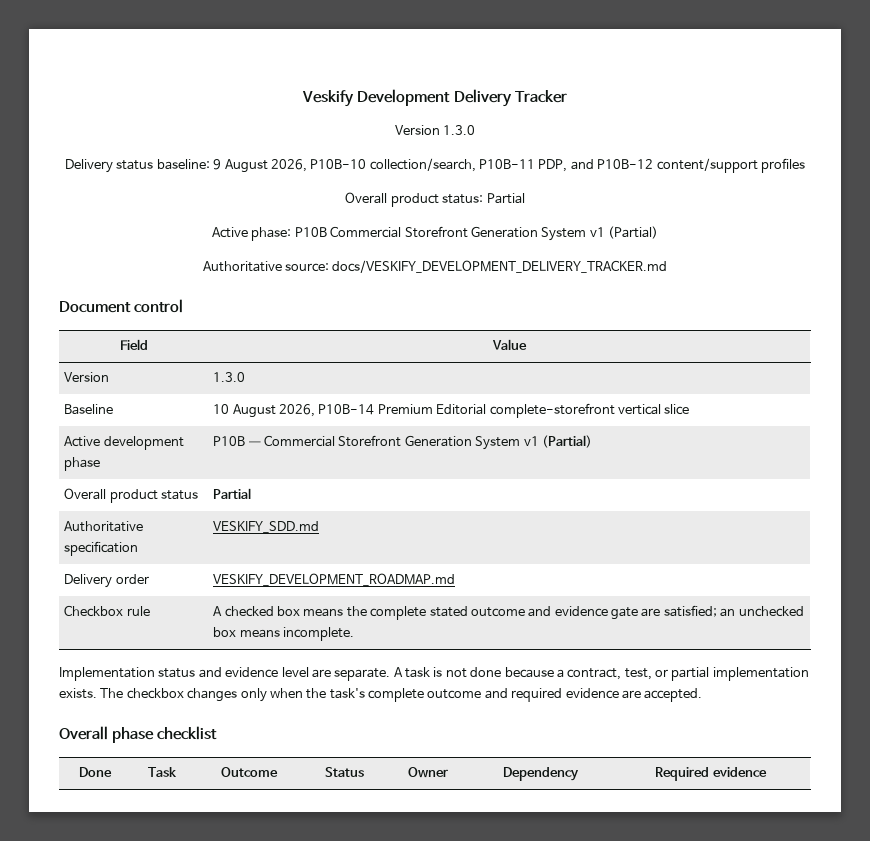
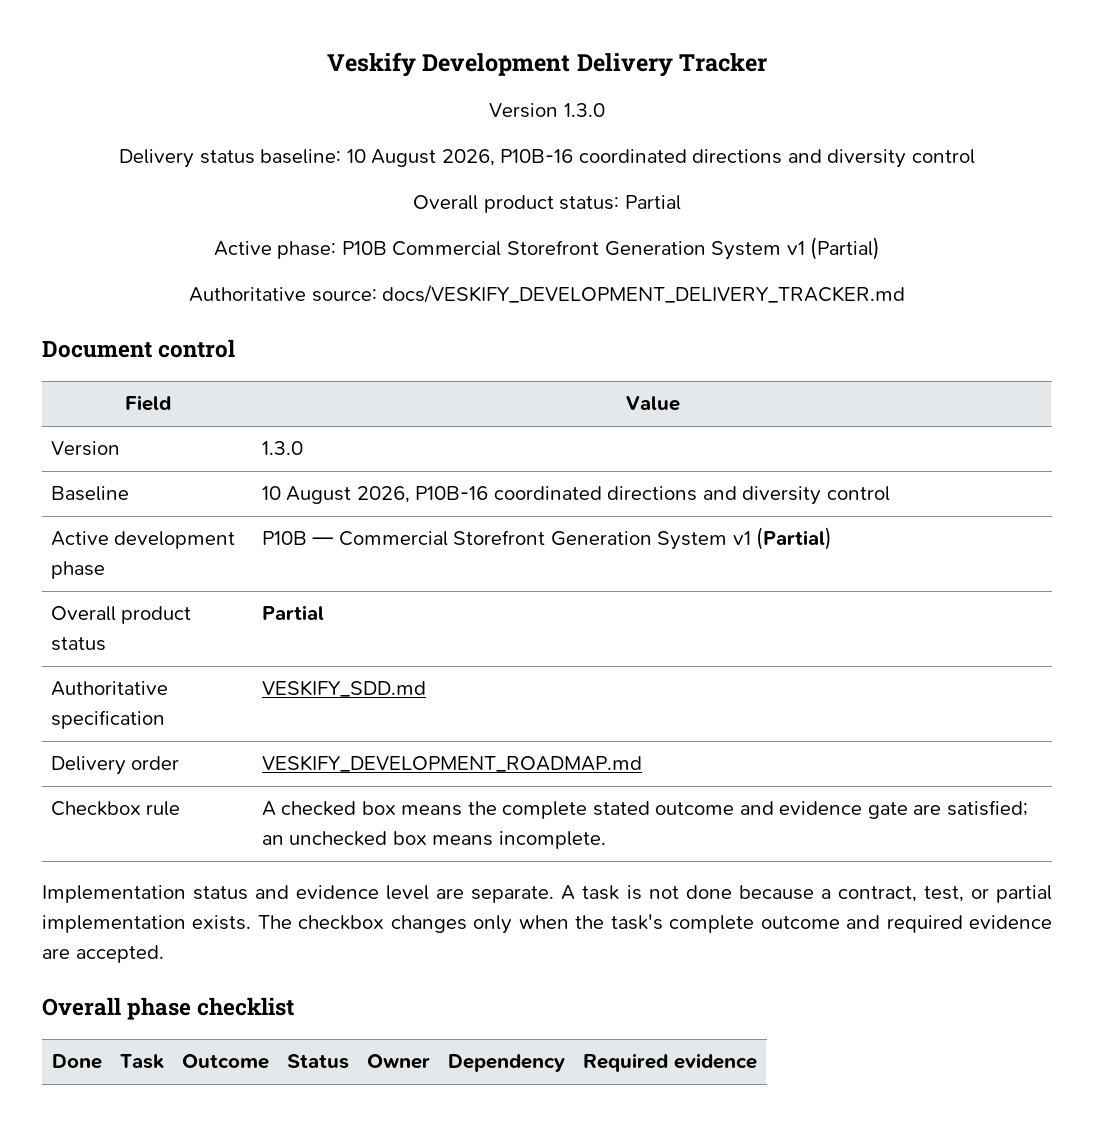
- Delivery status baseline: 9 August 2026, P10B-10 collection/search, P10B-11 PDP, and P10B-12 content/support profiles
+ Delivery status baseline: 10 August 2026, P10B-16 coordinated directions and diversity control
- Baseline | 10 August 2026, P10B-14 Premium Editorial complete-storefront vertical slice
+ Baseline | 10 August 2026, P10B-16 coordinated directions and diversity control

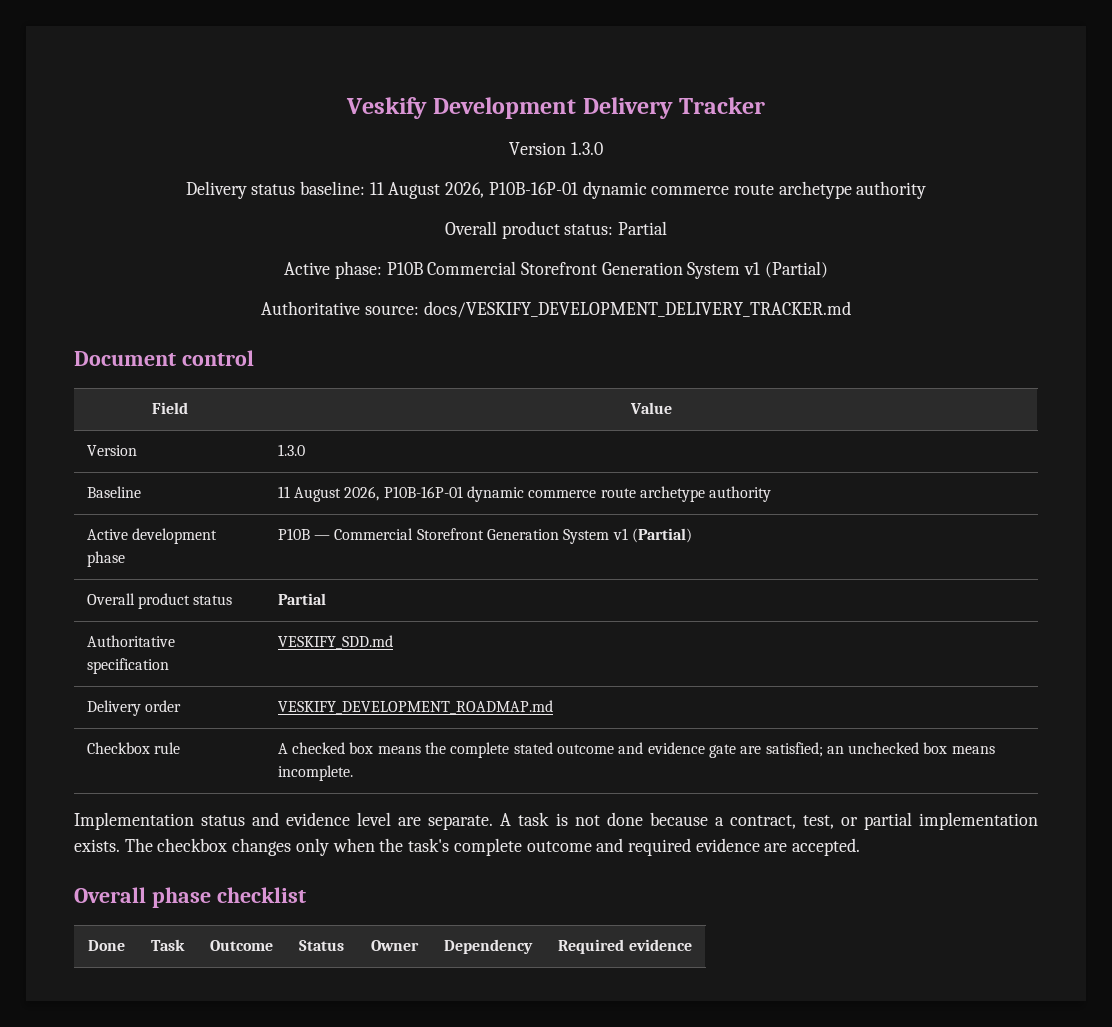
- Delivery status baseline: 10 August 2026, P10B-16 coordinated directions and diversity control
+ Delivery status baseline: 11 August 2026, P10B-16P-01 dynamic commerce route archetype authority
- Baseline | 10 August 2026, P10B-16 coordinated directions and diversity control
+ Baseline | 11 August 2026, P10B-16P-01 dynamic commerce route archetype authority

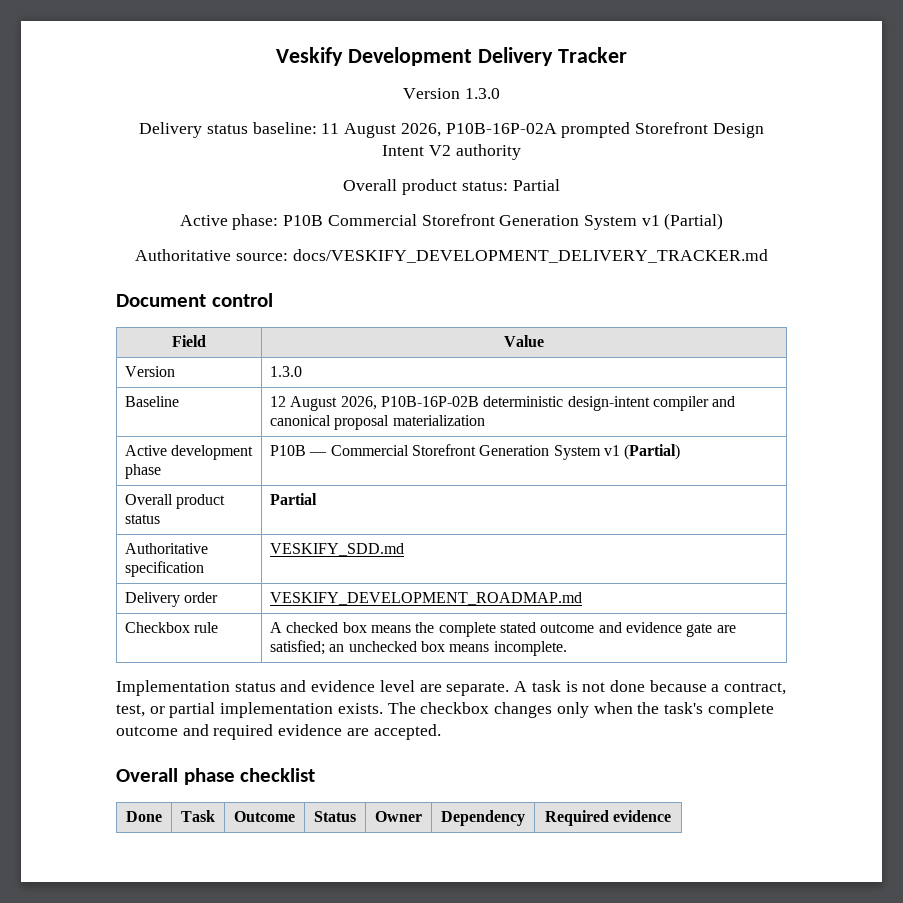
- Delivery status baseline: 11 August 2026, P10B-16P-01 dynamic commerce route archetype authority
+ Delivery status baseline: 11 August 2026, P10B-16P-02A prompted Storefront Design Intent V2 authority
- Baseline | 11 August 2026, P10B-16P-01 dynamic commerce route archetype authority
+ Baseline | 12 August 2026, P10B-16P-02B deterministic design-intent compiler and canonical proposal materialization

